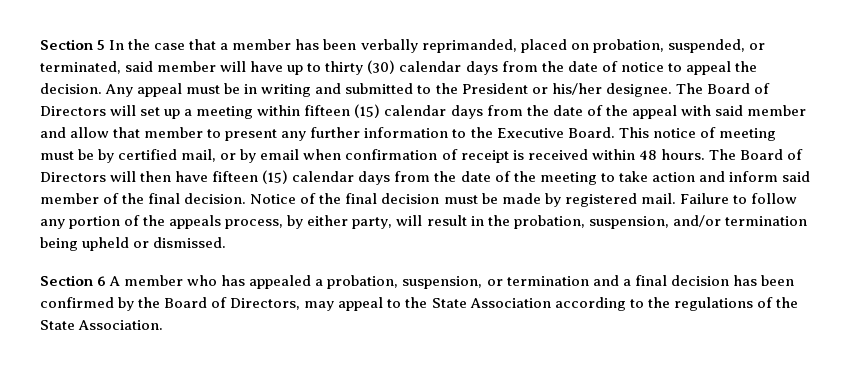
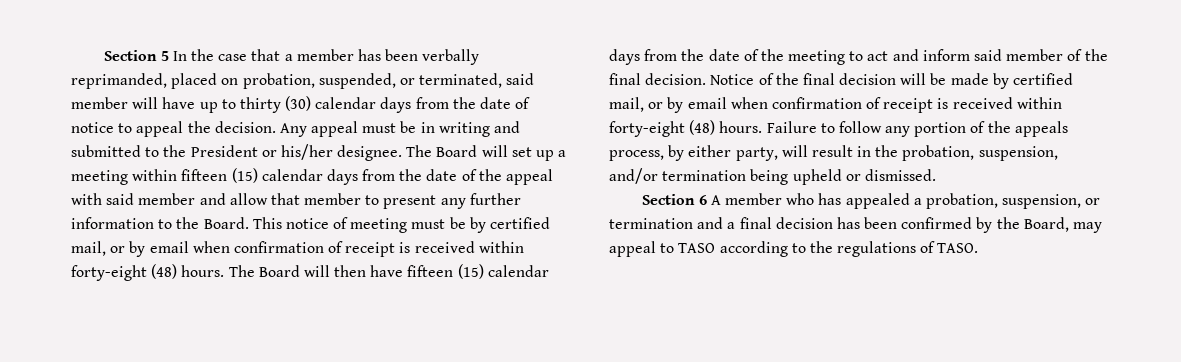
- The Board of Directors will set up a meeting within fifteen (15) calendar days from the date of the appeal with said member and allow that member to present any further information to the Executive Board.
+ The Board will set up a meeting within fifteen (15) calendar days from the date of the appeal with said member and allow that member to present any further information to the Board.
- This notice of meeting must be by certified mail, or by email when confirmation of receipt is received within 48 hours.
+ This notice of meeting must be by certified mail, or by email when confirmation of receipt is received within forty-eight (48) hours.
- The Board of Directors will then have fifteen (15) calendar days from the date of the meeting to take action and inform said member of the final decision.
+ The Board will then have fifteen (15) calendar days from the date of the meeting to act and inform said member of the final decision.
- Notice of the final decision must be made by registered mail.
+ Notice of the final decision will be made by certified mail, or by email when confirmation of receipt is received within forty-eight (48) hours.
- Section 6 A member who has appealed a probation, suspension, or termination and a final decision has been confirmed by the Board of Directors, may appeal to the State Association according to the regulations of the State Association.
+ Section 6 A member who has appealed a probation, suspension, or termination and a final decision has been confirmed by the Board, may appeal to TASO according to the regulations of TASO.

